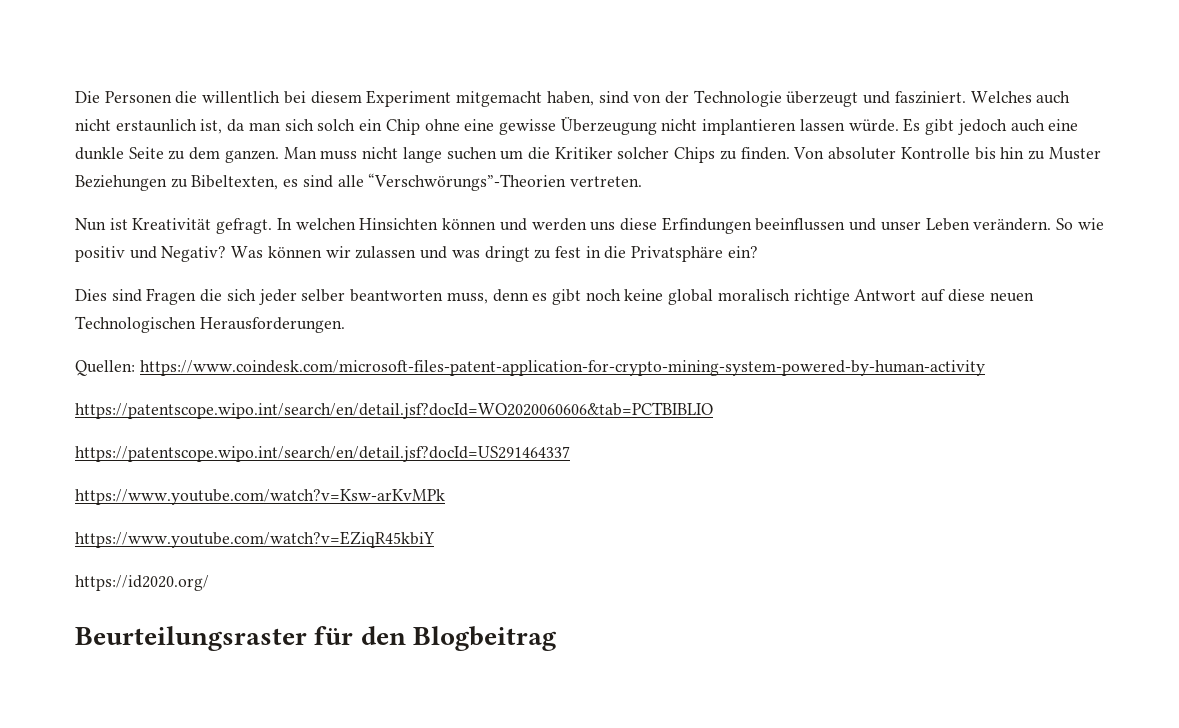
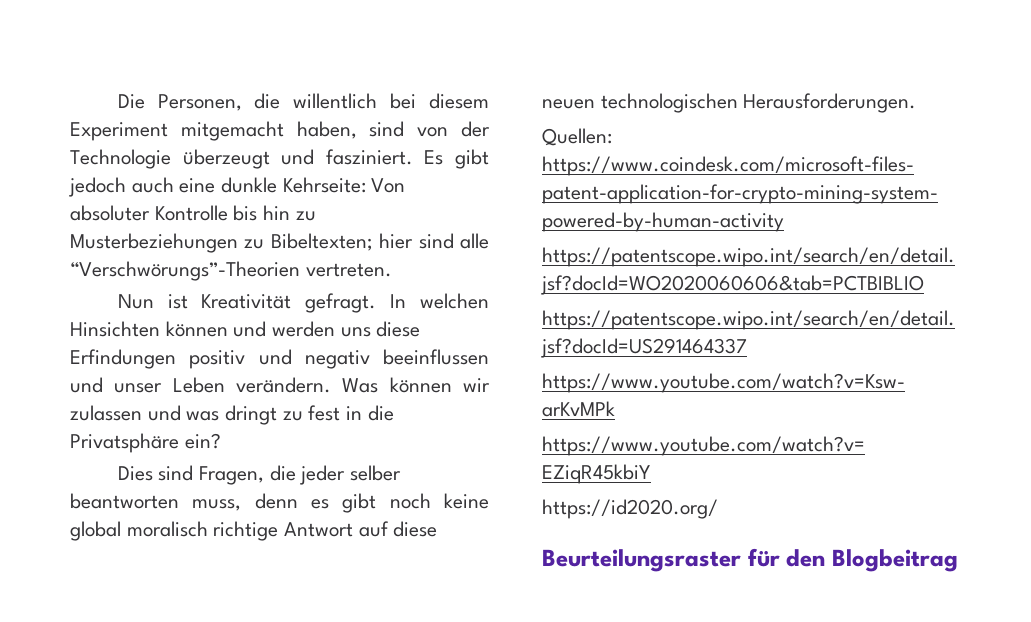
- Die Personen die willentlich bei diesem Experiment mitgemacht haben, sind von der Technologie überzeugt und fasziniert.
+ Die Personen, die willentlich bei diesem Experiment mitgemacht haben, sind von der Technologie überzeugt und fasziniert.
- Welches auch nicht erstaunlich ist, da man sich solch ein Chip ohne eine gewisse Überzeugung nicht implantieren lassen würde.
- Es gibt jedoch auch eine dunkle Seite zu dem ganzen. Man muss nicht lange suchen um die Kritiker solcher Chips zu finden. Von absoluter Kontrolle bis hin zu Muster Beziehungen zu Bibeltexten, es sind alle “Verschwörungs”-Theorien vertreten.
+ Es gibt jedoch auch eine dunkle Kehrseite: Von absoluter Kontrolle bis hin zu Musterbeziehungen zu Bibeltexten; hier sind alle “Verschwörungs”-Theorien vertreten.
- In welchen Hinsichten können und werden uns diese Erfindungen beeinflussen und unser Leben verändern.
+ In welchen Hinsichten können und werden uns diese Erfindungen positiv und negativ beeinflussen und unser Leben verändern.
- So wie positiv und Negativ?
- Dies sind Fragen die sich jeder selber beantworten muss, denn es gibt noch keine global moralisch richtige Antwort auf diese neuen Technologischen Herausforderungen.
+ Dies sind Fragen, die jeder selber beantworten muss, denn es gibt noch keine global moralisch richtige Antwort auf diese neuen technologischen Herausforderungen.

